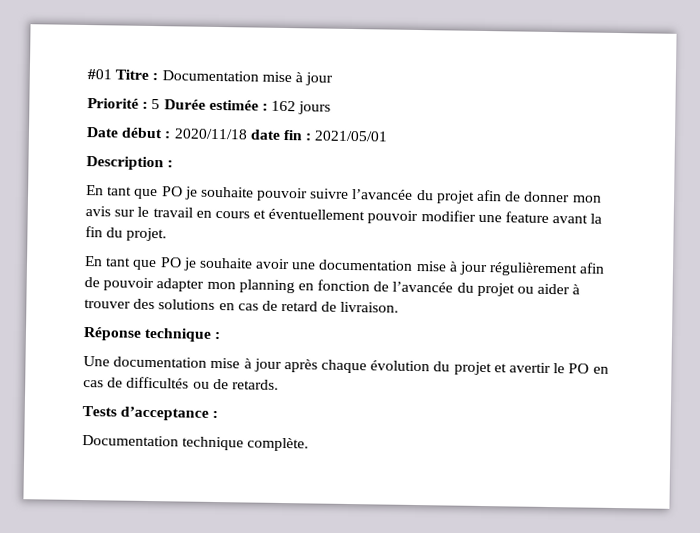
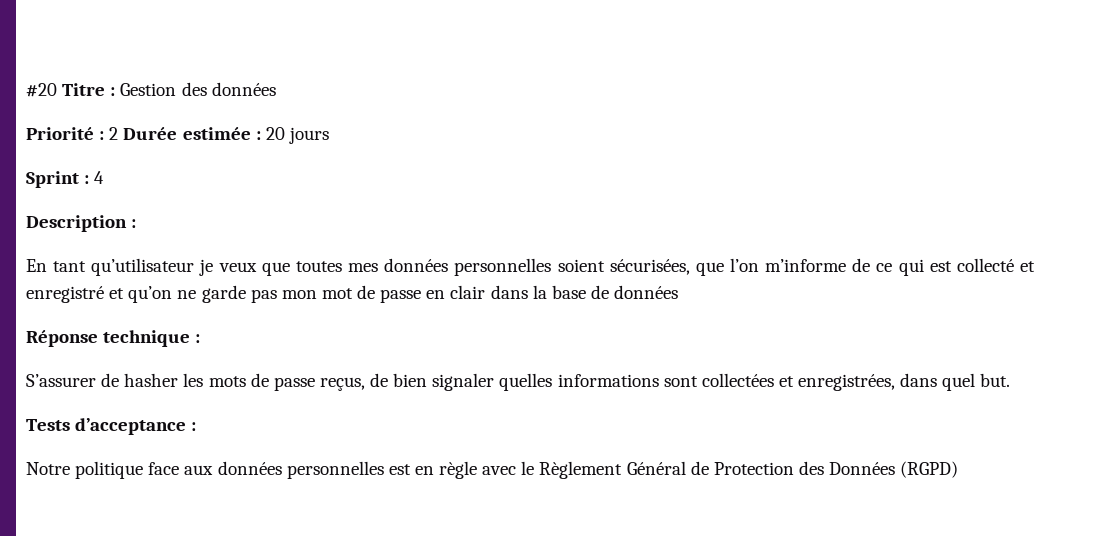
- #01 Titre : Documentation mise à jour
+ #20 Titre : Gestion des données
- Priorité : 5 Durée estimée : 162 jours
+ Priorité : 2 Durée estimée : 20 jours
- Date début : 2020/11/18 date fin : 2021/05/01
+ Sprint : 4
  Description :
- En tant que PO je souhaite pouvoir suivre l’avancée du projet afin de donner mon avis sur le travail en cours et éventuellement pouvoir modifier une feature avant la fin du projet.
- En tant que PO je souhaite avoir une documentation mise à jour régulièrement afin de pouvoir adapter mon planning en fonction de l’avancée du projet ou aider à trouver des solutions en cas de retard de livraison.
+ En tant qu’utilisateur je veux que toutes mes données personnelles soient sécurisées, que l’on m’informe de ce qui est collecté et enregistré et qu’on ne garde pas mon mot de passe en clair dans la base de données
  Réponse technique :
- Une documentation mise à jour après chaque évolution du projet et avertir le PO en cas de difficultés ou de retards.
+ S’assurer de hasher les mots de passe reçus, de bien signaler quelles informations sont collectées et enregistrées, dans quel but.
  Tests d’acceptance :
- Documentation technique complète.
+ Notre politique face aux données personnelles est en règle avec le Règlement Général de Protection des Données (RGPD)

